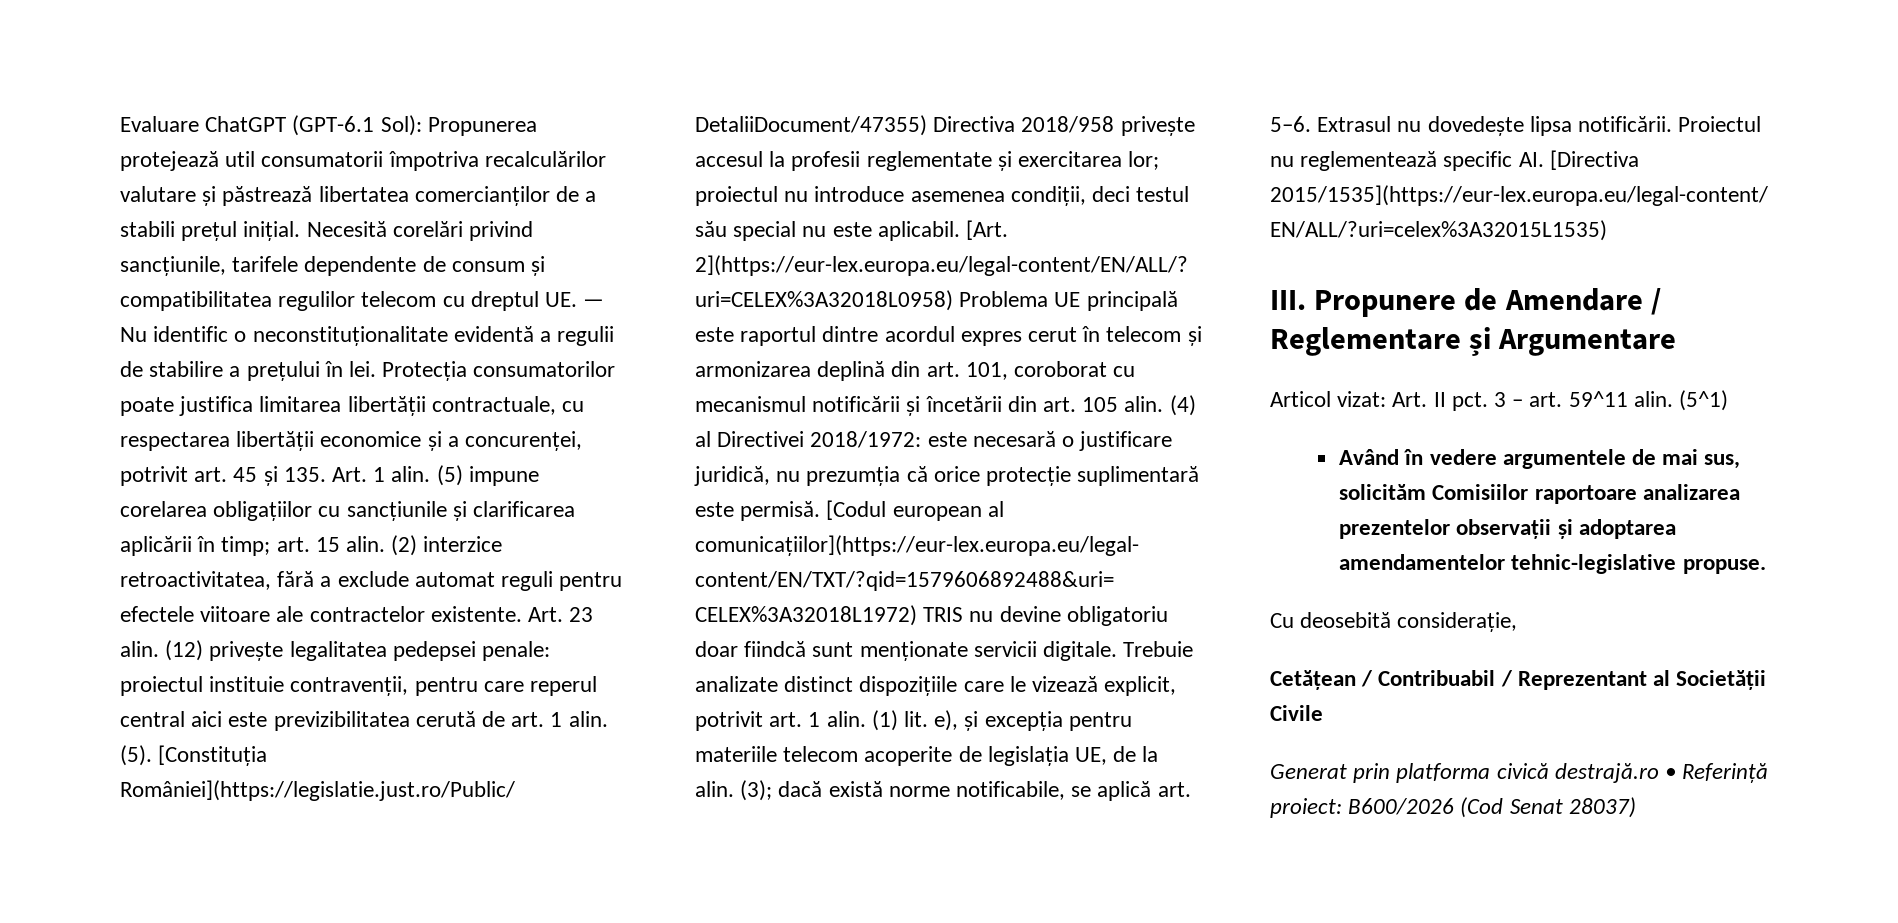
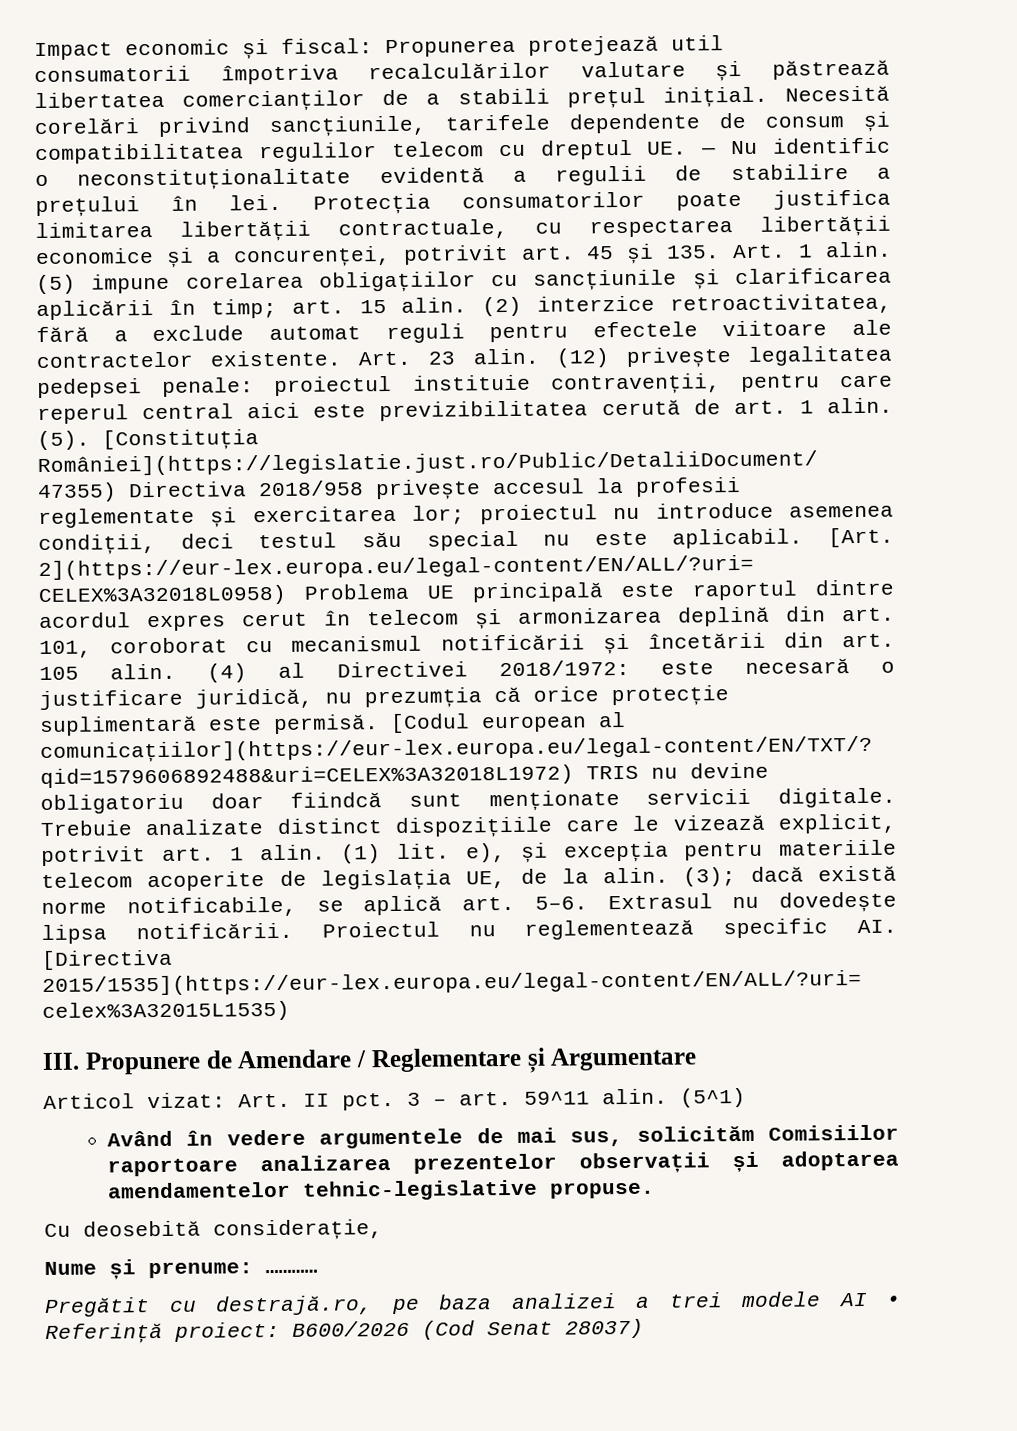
- Evaluare ChatGPT (GPT-6.1 Sol): Propunerea protejează util consumatorii împotriva recalculărilor valutare și păstrează libertatea comercianților de a stabili prețul inițial.
+ Impact economic și fiscal: Propunerea protejează util consumatorii împotriva recalculărilor valutare și păstrează libertatea comercianților de a stabili prețul inițial.
- Cetățean / Contribuabil / Reprezentant al Societății Civile
- Generat prin platforma civică destrajă.ro • Referință proiect: B600/2026 (Cod Senat 28037)
+ Nume și prenume: …………
+ Pregătit cu destrajă.ro, pe baza analizei a trei modele AI • Referință proiect: B600/2026 (Cod Senat 28037)

